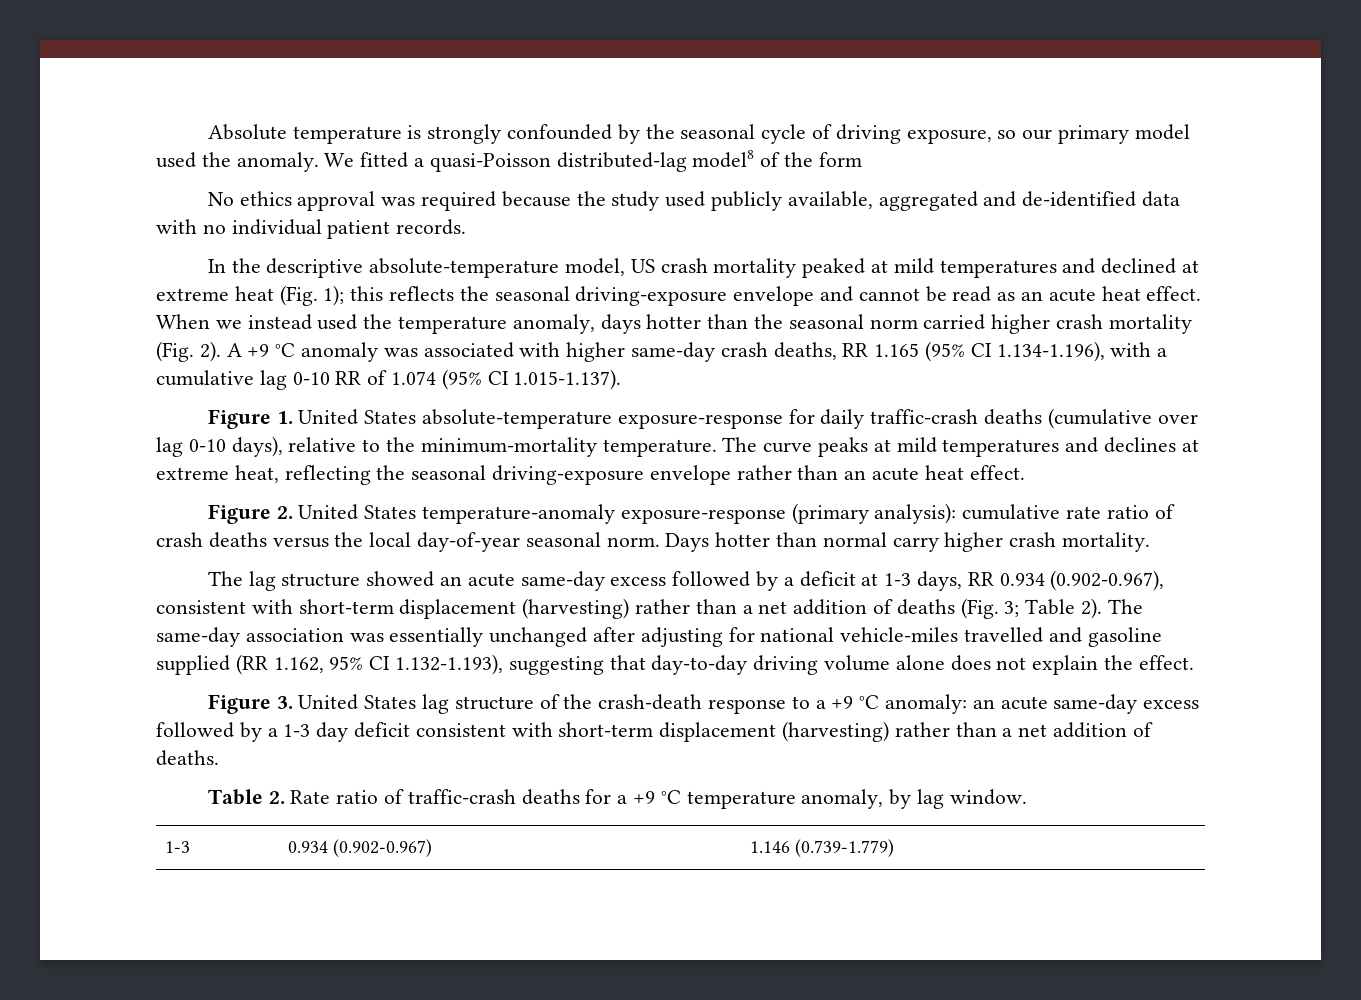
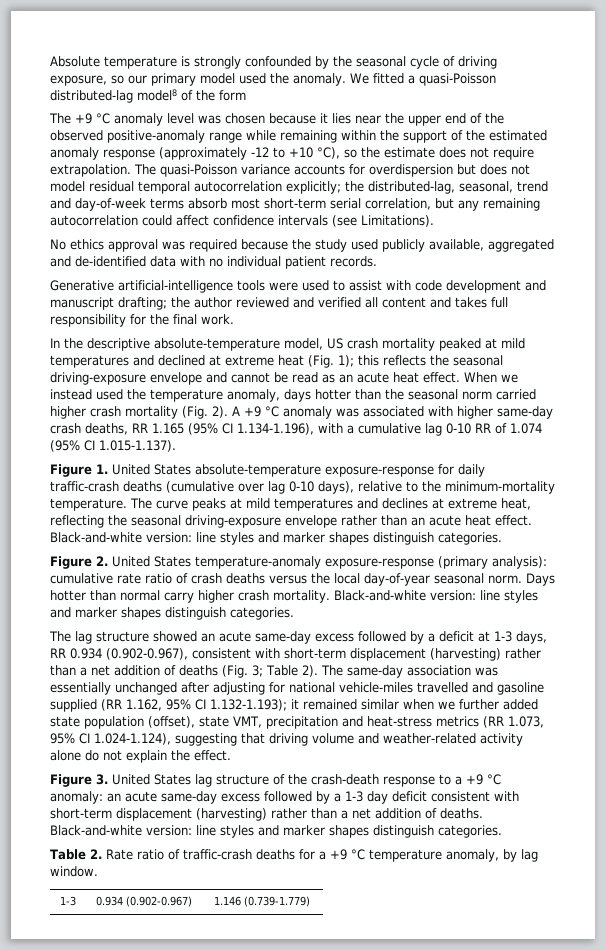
+ The +9 °C anomaly level was chosen because it lies near the upper end of the observed positive-anomaly range while remaining within the support of the estimated anomaly response (approximately -12 to +10 °C), so the estimate does not require extrapolation. The quasi-Poisson variance accounts for overdispersion but does not model residual temporal autocorrelation explicitly; the distributed-lag, seasonal, trend and day-of-week terms absorb most short-term serial correlation, but any remaining autocorrelation could affect confidence intervals (see Limitations).
+ Generative artificial-intelligence tools were used to assist with code development and manuscript drafting; the author reviewed and verified all content and takes full responsibility for the final work.
- The curve peaks at mild temperatures and declines at extreme heat, reflecting the seasonal driving-exposure envelope rather than an acute heat effect.
+ The curve peaks at mild temperatures and declines at extreme heat, reflecting the seasonal driving-exposure envelope rather than an acute heat effect. Black-and-white version: line styles and marker shapes distinguish categories.
- Days hotter than normal carry higher crash mortality.
+ Days hotter than normal carry higher crash mortality. Black-and-white version: line styles and marker shapes distinguish categories.
- The same-day association was essentially unchanged after adjusting for national vehicle-miles travelled and gasoline supplied (RR 1.162, 95% CI 1.132-1.193), suggesting that day-to-day driving volume alone does not explain the effect.
+ The same-day association was essentially unchanged after adjusting for national vehicle-miles travelled and gasoline supplied (RR 1.162, 95% CI 1.132-1.193); it remained similar when we further added state population (offset), state VMT, precipitation and heat-stress metrics (RR 1.073, 95% CI 1.024-1.124), suggesting that driving volume and weather-related activity alone do not explain the effect.
- Figure 3. United States lag structure of the crash-death response to a +9 °C anomaly: an acute same-day excess followed by a 1-3 day deficit consistent with short-term displacement (harvesting) rather than a net addition of deaths.
+ Figure 3. United States lag structure of the crash-death response to a +9 °C anomaly: an acute same-day excess followed by a 1-3 day deficit consistent with short-term displacement (harvesting) rather than a net addition of deaths. Black-and-white version: line styles and marker shapes distinguish categories.

